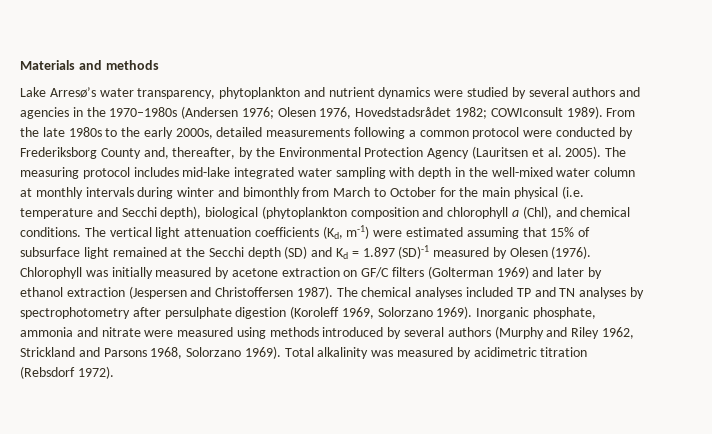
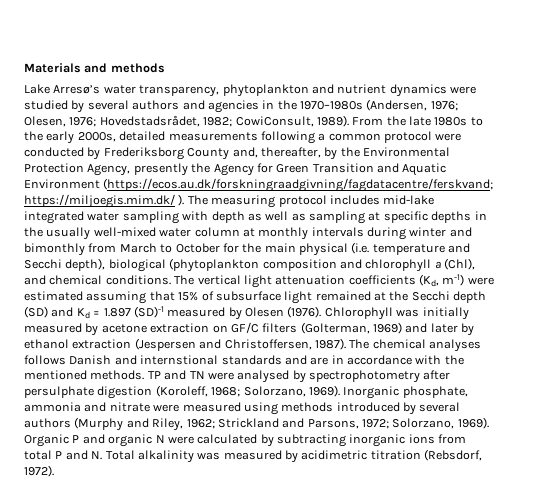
- Lake Arresø’s water transparency, phytoplankton and nutrient dynamics were studied by several authors and agencies in the 1970–1980s (Andersen 1976; Olesen 1976, Hovedstadsrådet 1982; COWIconsult 1989).
+ Lake Arresø’s water transparency, phytoplankton and nutrient dynamics were studied by several authors and agencies in the 1970–1980s (Andersen, 1976; Olesen, 1976; Hovedstadsrådet, 1982; CowiConsult, 1989).
- From the late 1980s to the early 2000s, detailed measurements following a common protocol were conducted by Frederiksborg County and, thereafter, by the Environmental Protection Agency (Lauritsen et al. 2005).
+ From the late 1980s to the early 2000s, detailed measurements following a common protocol were conducted by Frederiksborg County and, thereafter, by the Environmental Protection Agency, presently the Agency for Green Transition and Aquatic Environment (https://ecos.au.dk/forskningraadgivning/fagdatacentre/ferskvand; https://miljoegis.mim.dk/ ).
- The measuring protocol includes mid-lake integrated water sampling with depth in the well-mixed water column at monthly intervals during winter and bimonthly from March to October for the main physical (i.e. temperature and Secchi depth), biological (phytoplankton composition and chlorophyll a (Chl), and chemical conditions.
+ The measuring protocol includes mid-lake integrated water sampling with depth as well as sampling at specific depths in the usually well-mixed water column at monthly intervals during winter and bimonthly from March to October for the main physical (i.e. temperature and Secchi depth), biological (phytoplankton composition and chlorophyll a (Chl), and chemical conditions.
- Chlorophyll was initially measured by acetone extraction on GF/C filters (Golterman 1969) and later by ethanol extraction (Jespersen and Christoffersen 1987).
+ Chlorophyll was initially measured by acetone extraction on GF/C filters (Golterman, 1969) and later by ethanol extraction (Jespersen and Christoffersen, 1987).
- The chemical analyses included TP and TN analyses by spectrophotometry after persulphate digestion (Koroleff 1969, Solorzano 1969).
+ The chemical analyses follows Danish and internstional standards and are in accordance with the mentioned methods. TP and TN were analysed by spectrophotometry after persulphate digestion (Koroleff, 1968; Solorzano, 1969).
- Inorganic phosphate, ammonia and nitrate were measured using methods introduced by several authors (Murphy and Riley 1962, Strickland and Parsons 1968, Solorzano 1969). Total alkalinity was measured by acidimetric titration (Rebsdorf 1972).
+ Inorganic phosphate, ammonia and nitrate were measured using methods introduced by several authors (Murphy and Riley, 1962; Strickland and Parsons, 1972; Solorzano, 1969). Organic P and organic N were calculated by subtracting inorganic ions from total P and N. Total alkalinity was measured by acidimetric titration (Rebsdorf, 1972).

